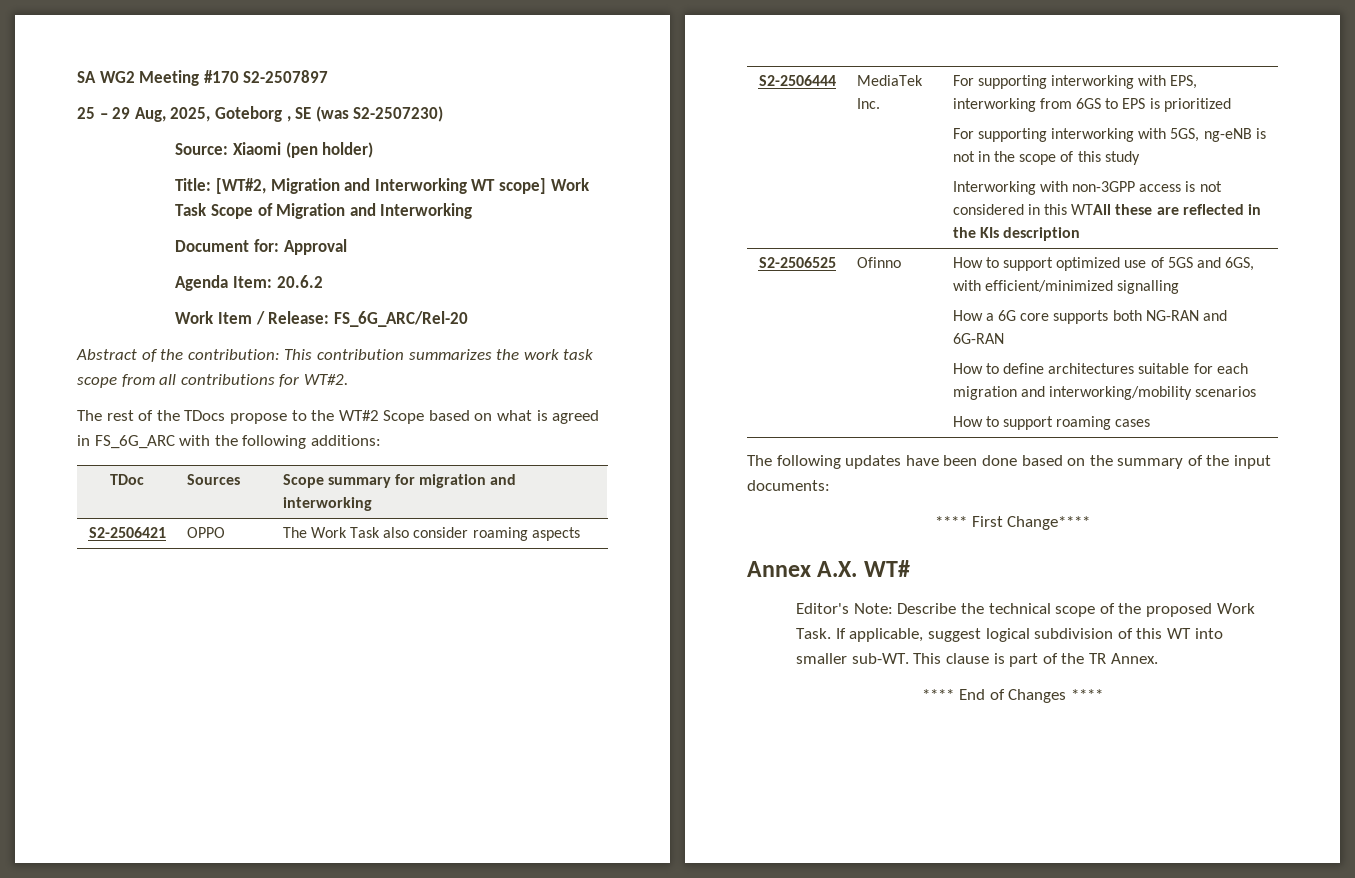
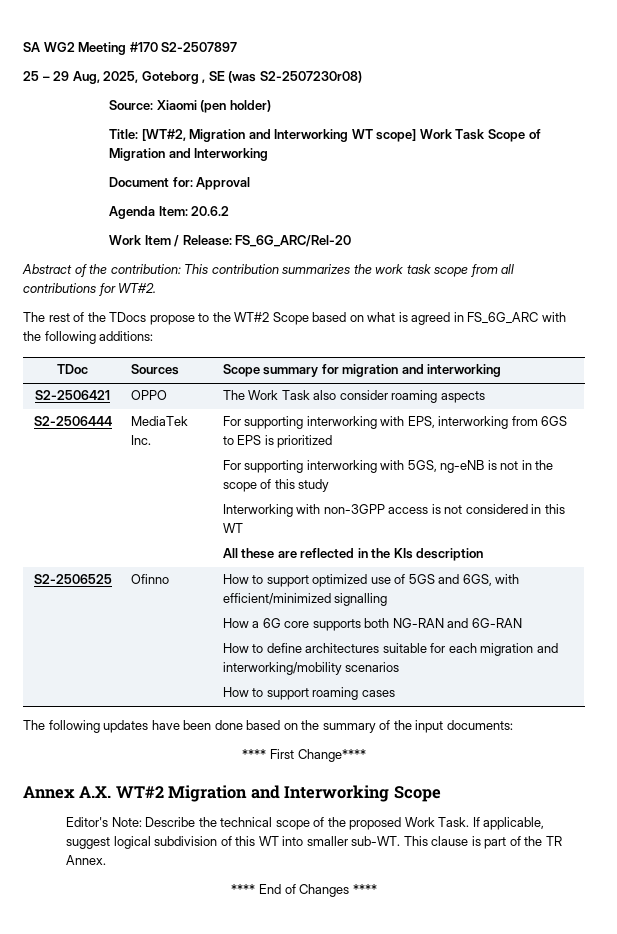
- 25 – 29 Aug, 2025, Goteborg , SE (was S2-2507230)
+ 25 – 29 Aug, 2025, Goteborg , SE (was S2-2507230r08)
- Interworking with non-3GPP access is not considered in this WTAll these are reflected in the KIs description
+ Interworking with non-3GPP access is not considered in this WT
+ All these are reflected in the KIs description
- Annex A.X. WT#
+ Annex A.X. WT#2 Migration and Interworking Scope

